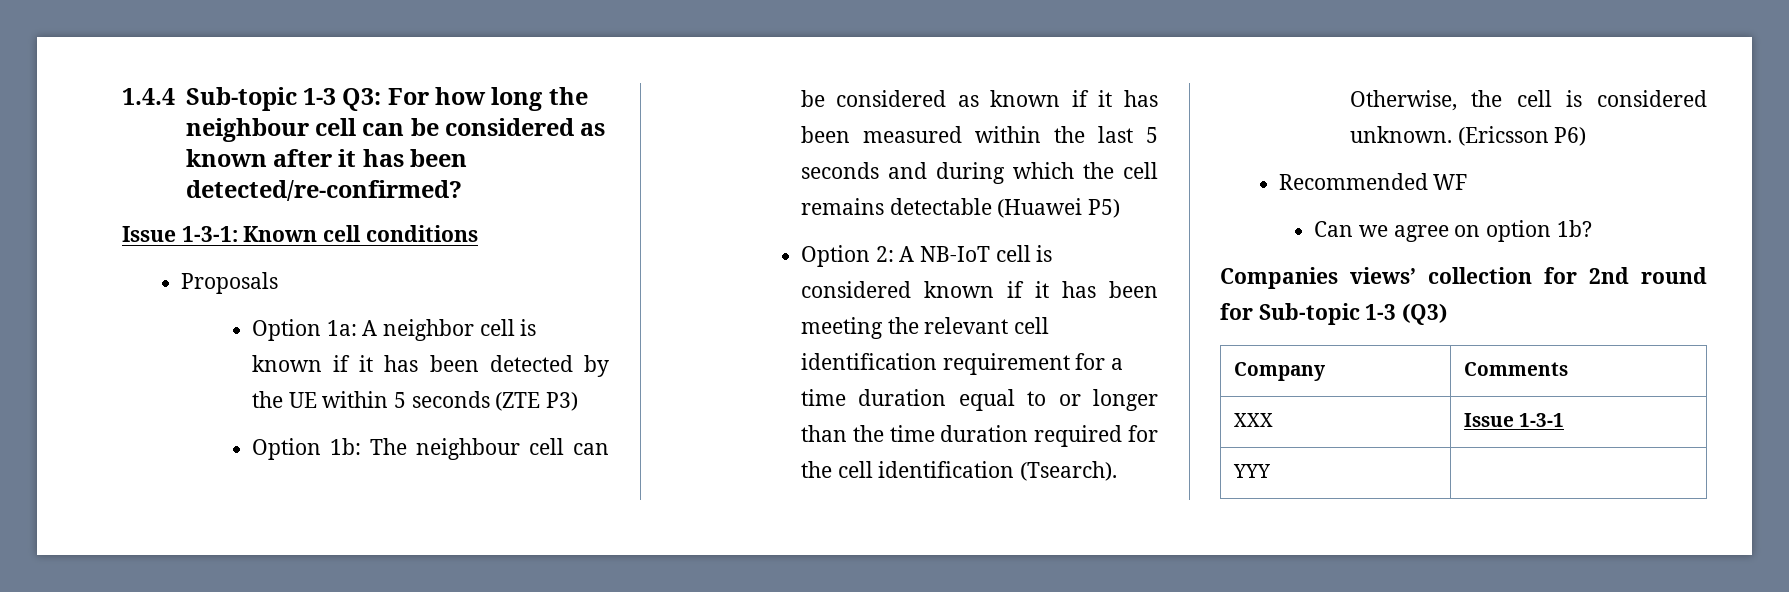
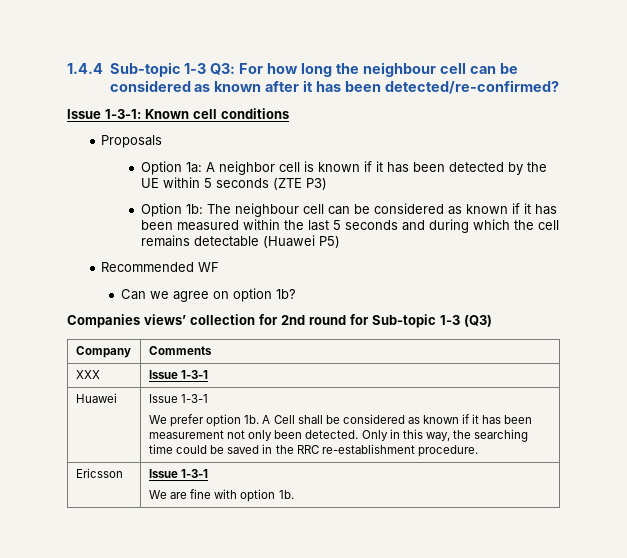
- Option 2: A NB-IoT cell is considered known if it has been meeting the relevant cell identification requirement for a time duration equal to or longer than the time duration required for the cell identification (Tsearch). Otherwise, the cell is considered unknown. (Ericsson P6)
- YYY |
+ Huawei | Issue 1-3-1
+ We prefer option 1b. A Cell shall be considered as known if it has been measurement not only been detected. Only in this way, the searching time could be saved in the RRC re-establishment procedure.
+ Ericsson | Issue 1-3-1
+ We are fine with option 1b.

